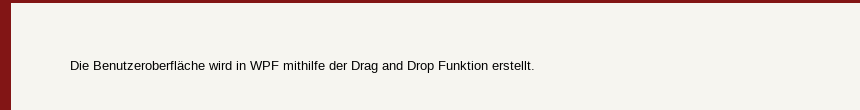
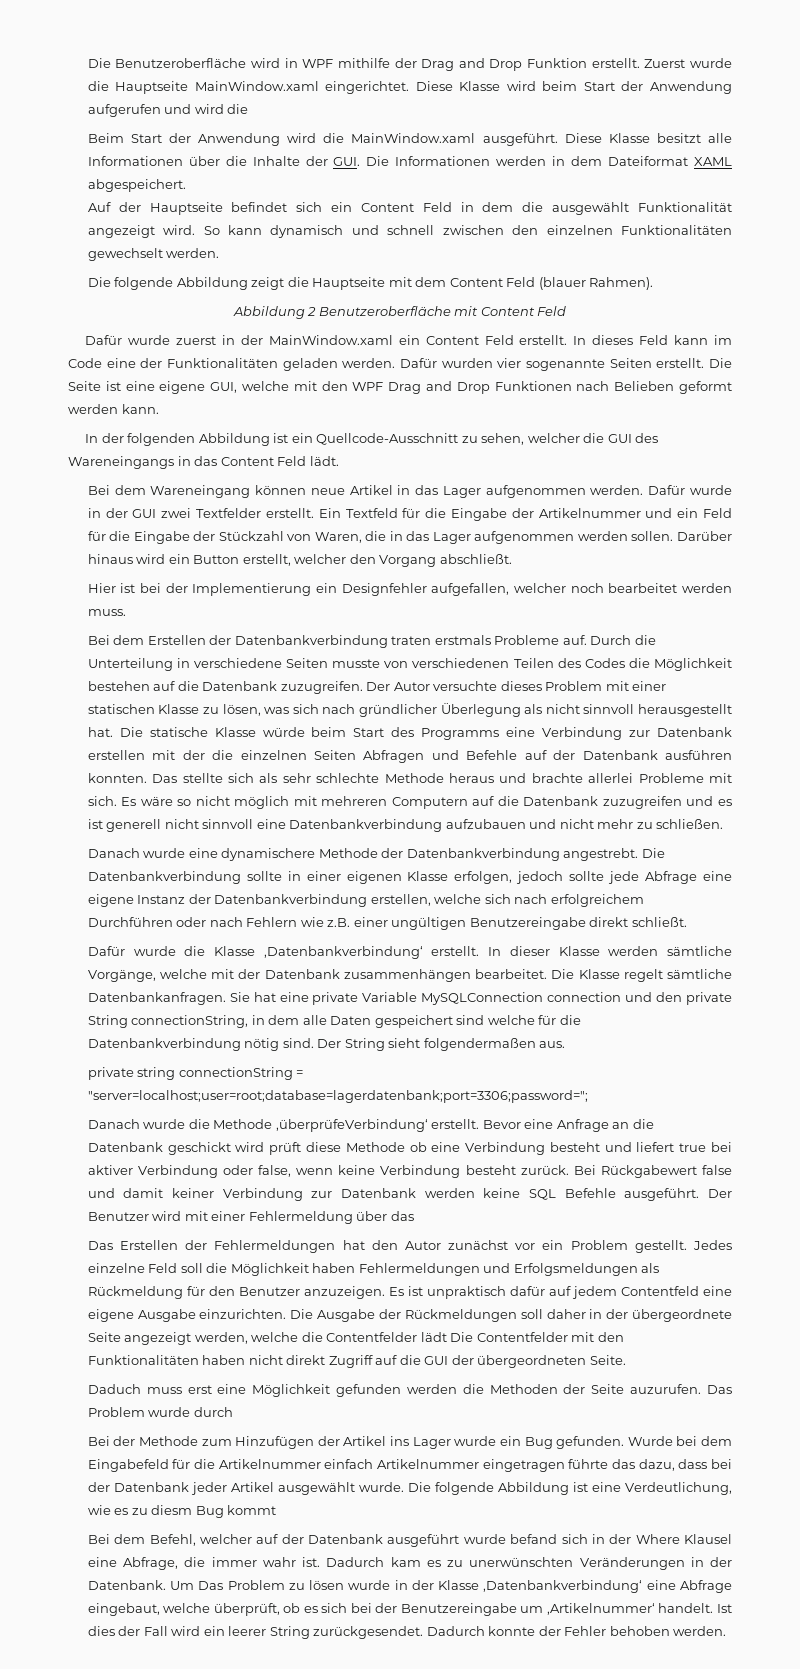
+ Zuerst wurde die Hauptseite MainWindow.xaml eingerichtet. Diese Klasse wird beim Start der Anwendung aufgerufen und wird die
+ Beim Start der Anwendung wird die MainWindow.xaml ausgeführt. Diese Klasse besitzt alle Informationen über die Inhalte der GUI. Die Informationen werden in dem Dateiformat XAML abgespeichert.
+ Auf der Hauptseite befindet sich ein Content Feld in dem die ausgewählt Funktionalität angezeigt wird. So kann dynamisch und schnell zwischen den einzelnen Funktionalitäten gewechselt werden.
+ Die folgende Abbildung zeigt die Hauptseite mit dem Content Feld (blauer Rahmen).
+ Abbildung 2 Benutzeroberfläche mit Content Feld
+ Dafür wurde zuerst in der MainWindow.xaml ein Content Feld erstellt. In dieses Feld kann im Code eine der Funktionalitäten geladen werden. Dafür wurden vier sogenannte Seiten erstellt. Die Seite ist eine eigene GUI, welche mit den WPF Drag and Drop Funktionen nach Belieben geformt werden kann.
+ In der folgenden Abbildung ist ein Quellcode-Ausschnitt zu sehen, welcher die GUI des Wareneingangs in das Content Feld lädt.
+ Bei dem Wareneingang können neue Artikel in das Lager aufgenommen werden. Dafür wurde in der GUI zwei Textfelder erstellt. Ein Textfeld für die Eingabe der Artikelnummer und ein Feld für die Eingabe der Stückzahl von Waren, die in das Lager aufgenommen werden sollen. Darüber hinaus wird ein Button erstellt, welcher den Vorgang abschließt.
+ Hier ist bei der Implementierung ein Designfehler aufgefallen, welcher noch bearbeitet werden muss.
+ Bei dem Erstellen der Datenbankverbindung traten erstmals Probleme auf. Durch die Unterteilung in verschiedene Seiten musste von verschiedenen Teilen des Codes die Möglichkeit bestehen auf die Datenbank zuzugreifen. Der Autor versuchte dieses Problem mit einer statischen Klasse zu lösen, was sich nach gründlicher Überlegung als nicht sinnvoll herausgestellt hat. Die statische Klasse würde beim Start des Programms eine Verbindung zur Datenbank erstellen mit der die einzelnen Seiten Abfragen und Befehle auf der Datenbank ausführen konnten. Das stellte sich als sehr schlechte Methode heraus und brachte allerlei Probleme mit sich. Es wäre so nicht möglich mit mehreren Computern auf die Datenbank zuzugreifen und es ist generell nicht sinnvoll eine Datenbankverbindung aufzubauen und nicht mehr zu schließen.
+ Danach wurde eine dynamischere Methode der Datenbankverbindung angestrebt. Die Datenbankverbindung sollte in einer eigenen Klasse erfolgen, jedoch sollte jede Abfrage eine eigene Instanz der Datenbankverbindung erstellen, welche sich nach erfolgreichem Durchführen oder nach Fehlern wie z.B. einer ungültigen Benutzereingabe direkt schließt.
+ Dafür wurde die Klasse ‚Datenbankverbindung‘ erstellt. In dieser Klasse werden sämtliche Vorgänge, welche mit der Datenbank zusammenhängen bearbeitet. Die Klasse regelt sämtliche Datenbankanfragen. Sie hat eine private Variable MySQLConnection connection und den private String connectionString, in dem alle Daten gespeichert sind welche für die Datenbankverbindung nötig sind. Der String sieht folgendermaßen aus.
+ private string connectionString = "server=localhost;user=root;database=lagerdatenbank;port=3306;password=";
+ Danach wurde die Methode ‚überprüfeVerbindung‘ erstellt. Bevor eine Anfrage an die Datenbank geschickt wird prüft diese Methode ob eine Verbindung besteht und liefert true bei aktiver Verbindung oder false, wenn keine Verbindung besteht zurück. Bei Rückgabewert false und damit keiner Verbindung zur Datenbank werden keine SQL Befehle ausgeführt. Der Benutzer wird mit einer Fehlermeldung über das
+ Das Erstellen der Fehlermeldungen hat den Autor zunächst vor ein Problem gestellt. Jedes einzelne Feld soll die Möglichkeit haben Fehlermeldungen und Erfolgsmeldungen als Rückmeldung für den Benutzer anzuzeigen. Es ist unpraktisch dafür auf jedem Contentfeld eine eigene Ausgabe einzurichten. Die Ausgabe der Rückmeldungen soll daher in der übergeordnete Seite angezeigt werden, welche die Contentfelder lädt Die Contentfelder mit den Funktionalitäten haben nicht direkt Zugriff auf die GUI der übergeordneten Seite.
+ Daduch muss erst eine Möglichkeit gefunden werden die Methoden der Seite auzurufen. Das Problem wurde durch
+ Bei der Methode zum Hinzufügen der Artikel ins Lager wurde ein Bug gefunden. Wurde bei dem Eingabefeld für die Artikelnummer einfach Artikelnummer eingetragen führte das dazu, dass bei der Datenbank jeder Artikel ausgewählt wurde. Die folgende Abbildung ist eine Verdeutlichung, wie es zu diesm Bug kommt
+ Bei dem Befehl, welcher auf der Datenbank ausgeführt wurde befand sich in der Where Klausel eine Abfrage, die immer wahr ist. Dadurch kam es zu unerwünschten Veränderungen in der Datenbank. Um Das Problem zu lösen wurde in der Klasse ‚Datenbankverbindung‘ eine Abfrage eingebaut, welche überprüft, ob es sich bei der Benutzereingabe um ‚Artikelnummer‘ handelt. Ist dies der Fall wird ein leerer String zurückgesendet. Dadurch konnte der Fehler behoben werden.

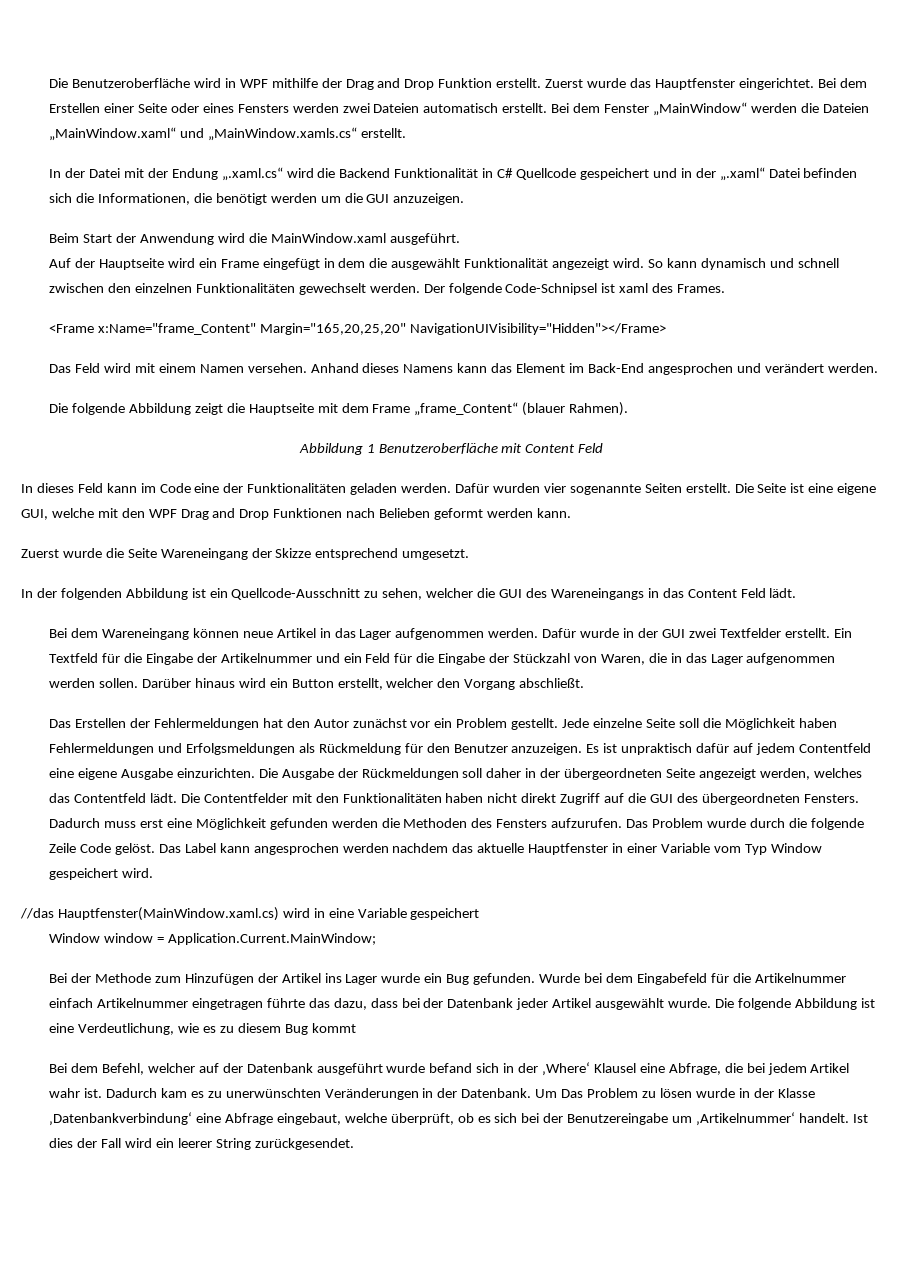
- Zuerst wurde die Hauptseite MainWindow.xaml eingerichtet. Diese Klasse wird beim Start der Anwendung aufgerufen und wird die
+ Zuerst wurde das Hauptfenster eingerichtet. Bei dem Erstellen einer Seite oder eines Fensters werden zwei Dateien automatisch erstellt. Bei dem Fenster „MainWindow“ werden die Dateien „MainWindow.xaml“ und „MainWindow.xamls.cs“ erstellt.
+ In der Datei mit der Endung „.xaml.cs“ wird die Backend Funktionalität in C# Quellcode gespeichert und in der „.xaml“ Datei befinden sich die Informationen, die benötigt werden um die GUI anzuzeigen.
- Beim Start der Anwendung wird die MainWindow.xaml ausgeführt. Diese Klasse besitzt alle Informationen über die Inhalte der GUI. Die Informationen werden in dem Dateiformat XAML abgespeichert.
- Auf der Hauptseite befindet sich ein Content Feld in dem die ausgewählt Funktionalität angezeigt wird.
+ Beim Start der Anwendung wird die MainWindow.xaml ausgeführt.
+ Auf der Hauptseite wird ein Frame eingefügt in dem die ausgewählt Funktionalität angezeigt wird.
+ Der folgende Code-Schnipsel ist xaml des Frames.
+ <Frame x:Name="frame_Content" Margin="165,20,25,20" NavigationUIVisibility="Hidden"></Frame>
+ Das Feld wird mit einem Namen versehen. Anhand dieses Namens kann das Element im Back-End angesprochen und verändert werden.
- Die folgende Abbildung zeigt die Hauptseite mit dem Content Feld (blauer Rahmen).
+ Die folgende Abbildung zeigt die Hauptseite mit dem Frame „frame_Content“ (blauer Rahmen).
- Abbildung 2 Benutzeroberfläche mit Content Feld
+ Abbildung 1 Benutzeroberfläche mit Content Feld
- Dafür wurde zuerst in der MainWindow.xaml ein Content Feld erstellt.
+ Zuerst wurde die Seite Wareneingang der Skizze entsprechend umgesetzt.
- Hier ist bei der Implementierung ein Designfehler aufgefallen, welcher noch bearbeitet werden muss.
- Bei dem Erstellen der Datenbankverbindung traten erstmals Probleme auf. Durch die Unterteilung in verschiedene Seiten musste von verschiedenen Teilen des Codes die Möglichkeit bestehen auf die Datenbank zuzugreifen. Der Autor versuchte dieses Problem mit einer statischen Klasse zu lösen, was sich nach gründlicher Überlegung als nicht sinnvoll herausgestellt hat. Die statische Klasse würde beim Start des Programms eine Verbindung zur Datenbank erstellen mit der die einzelnen Seiten Abfragen und Befehle auf der Datenbank ausführen konnten. Das stellte sich als sehr schlechte Methode heraus und brachte allerlei Probleme mit sich. Es wäre so nicht möglich mit mehreren Computern auf die Datenbank zuzugreifen und es ist generell nicht sinnvoll eine Datenbankverbindung aufzubauen und nicht mehr zu schließen.
- Danach wurde eine dynamischere Methode der Datenbankverbindung angestrebt. Die Datenbankverbindung sollte in einer eigenen Klasse erfolgen, jedoch sollte jede Abfrage eine eigene Instanz der Datenbankverbindung erstellen, welche sich nach erfolgreichem Durchführen oder nach Fehlern wie z.B. einer ungültigen Benutzereingabe direkt schließt.
- Dafür wurde die Klasse ‚Datenbankverbindung‘ erstellt. In dieser Klasse werden sämtliche Vorgänge, welche mit der Datenbank zusammenhängen bearbeitet. Die Klasse regelt sämtliche Datenbankanfragen. Sie hat eine private Variable MySQLConnection connection und den private String connectionString, in dem alle Daten gespeichert sind welche für die Datenbankverbindung nötig sind. Der String sieht folgendermaßen aus.
- private string connectionString = "server=localhost;user=root;database=lagerdatenbank;port=3306;password=";
- Danach wurde die Methode ‚überprüfeVerbindung‘ erstellt. Bevor eine Anfrage an die Datenbank geschickt wird prüft diese Methode ob eine Verbindung besteht und liefert true bei aktiver Verbindung oder false, wenn keine Verbindung besteht zurück. Bei Rückgabewert false und damit keiner Verbindung zur Datenbank werden keine SQL Befehle ausgeführt. Der Benutzer wird mit einer Fehlermeldung über das
- Jedes einzelne Feld soll die Möglichkeit haben Fehlermeldungen und Erfolgsmeldungen als Rückmeldung für den Benutzer anzuzeigen.
+ Jede einzelne Seite soll die Möglichkeit haben Fehlermeldungen und Erfolgsmeldungen als Rückmeldung für den Benutzer anzuzeigen.
- Die Ausgabe der Rückmeldungen soll daher in der übergeordnete Seite angezeigt werden, welche die Contentfelder lädt Die Contentfelder mit den Funktionalitäten haben nicht direkt Zugriff auf die GUI der übergeordneten Seite.
- Daduch muss erst eine Möglichkeit gefunden werden die Methoden der Seite auzurufen.
+ Die Ausgabe der Rückmeldungen soll daher in der übergeordneten Seite angezeigt werden, welches das Contentfeld lädt. Die Contentfelder mit den Funktionalitäten haben nicht direkt Zugriff auf die GUI des übergeordneten Fensters. Dadurch muss erst eine Möglichkeit gefunden werden die Methoden des Fensters aufzurufen.
- Das Problem wurde durch
+ Das Problem wurde durch die folgende Zeile Code gelöst. Das Label kann angesprochen werden nachdem das aktuelle Hauptfenster in einer Variable vom Typ Window gespeichert wird.
+ //das Hauptfenster(MainWindow.xaml.cs) wird in eine Variable gespeichert
+ Window window = Application.Current.MainWindow;
- Die folgende Abbildung ist eine Verdeutlichung, wie es zu diesm Bug kommt
+ Die folgende Abbildung ist eine Verdeutlichung, wie es zu diesem Bug kommt
- Bei dem Befehl, welcher auf der Datenbank ausgeführt wurde befand sich in der Where Klausel eine Abfrage, die immer wahr ist.
+ Bei dem Befehl, welcher auf der Datenbank ausgeführt wurde befand sich in der ‚Where‘ Klausel eine Abfrage, die bei jedem Artikel wahr ist.
- Dadurch konnte der Fehler behoben werden.

